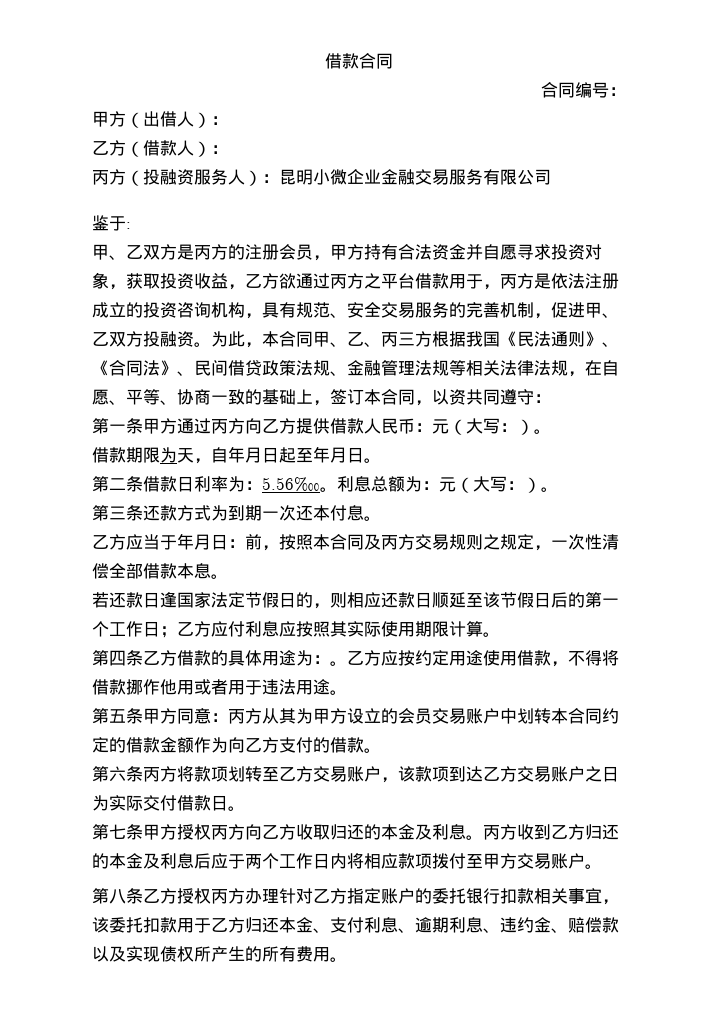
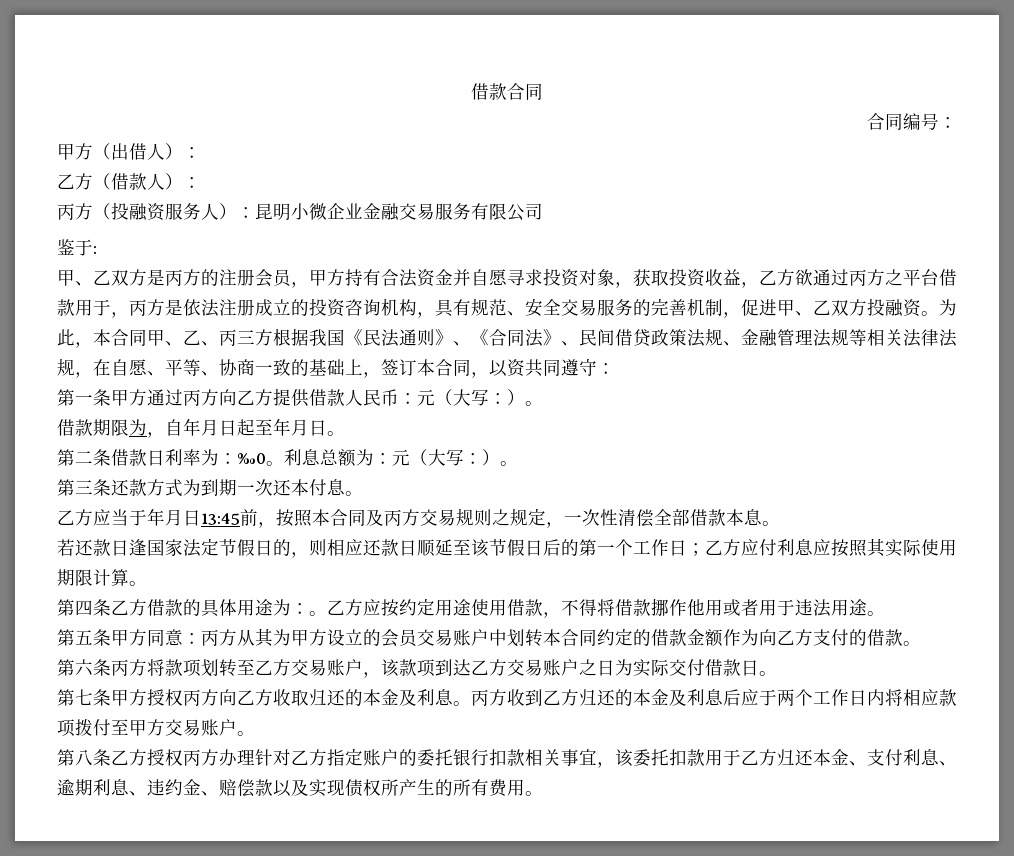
- 借款期限为天，自年月日起至年月日。
+ 借款期限为，自年月日起至年月日。
- 第二条借款日利率为：5.56‱。
+ 第二条借款日利率为：‰0。
- 乙方应当于年月日：前，按照本合同及丙方交易规则之规定，一次性清偿全部借款本息。
+ 乙方应当于年月日13:45前，按照本合同及丙方交易规则之规定，一次性清偿全部借款本息。

